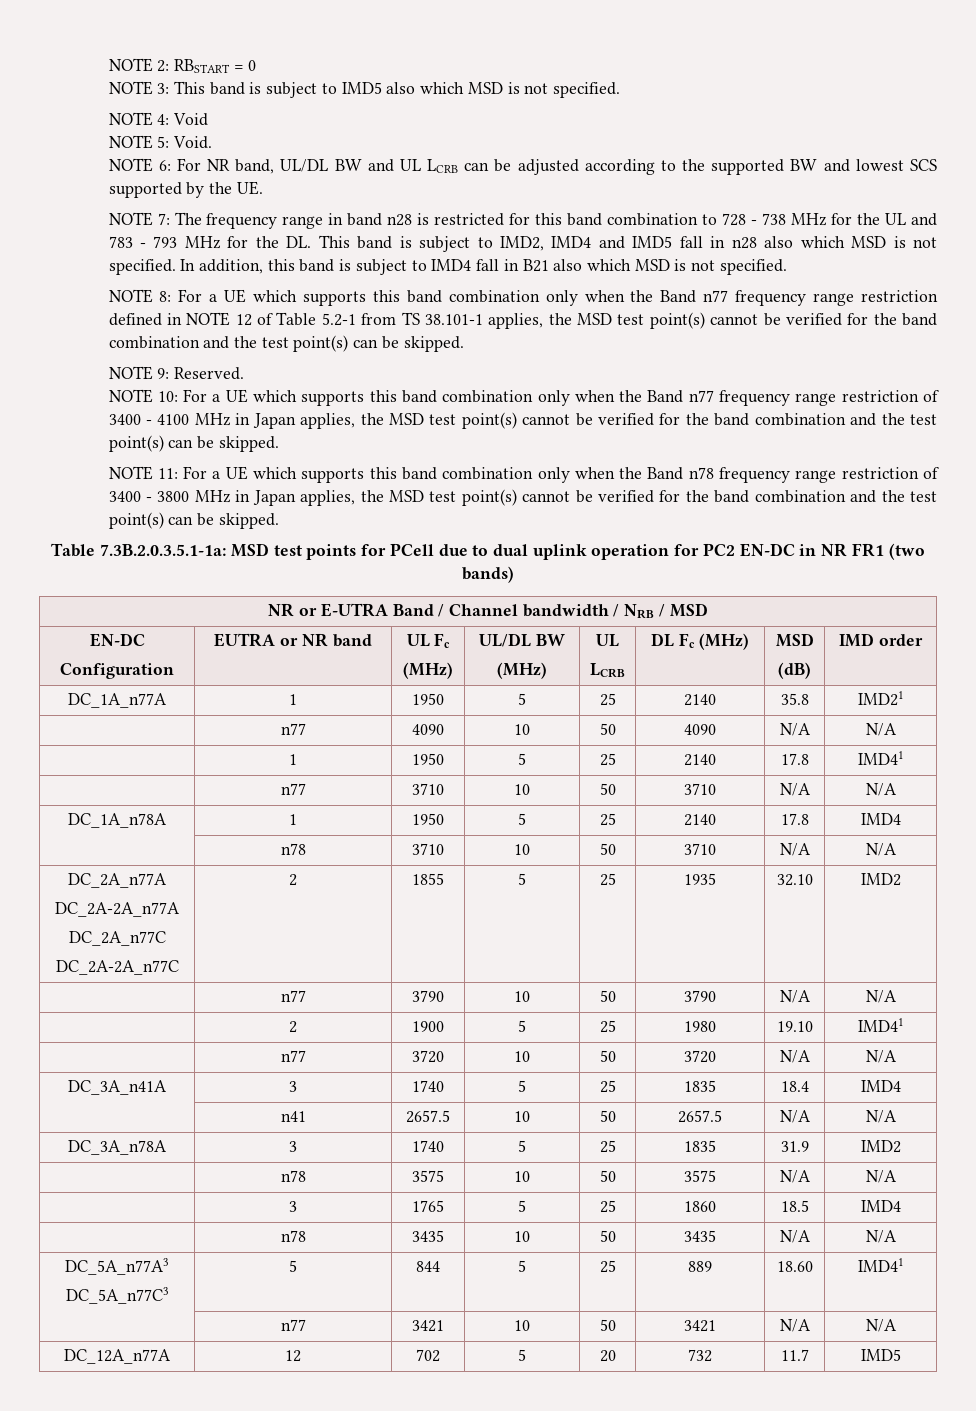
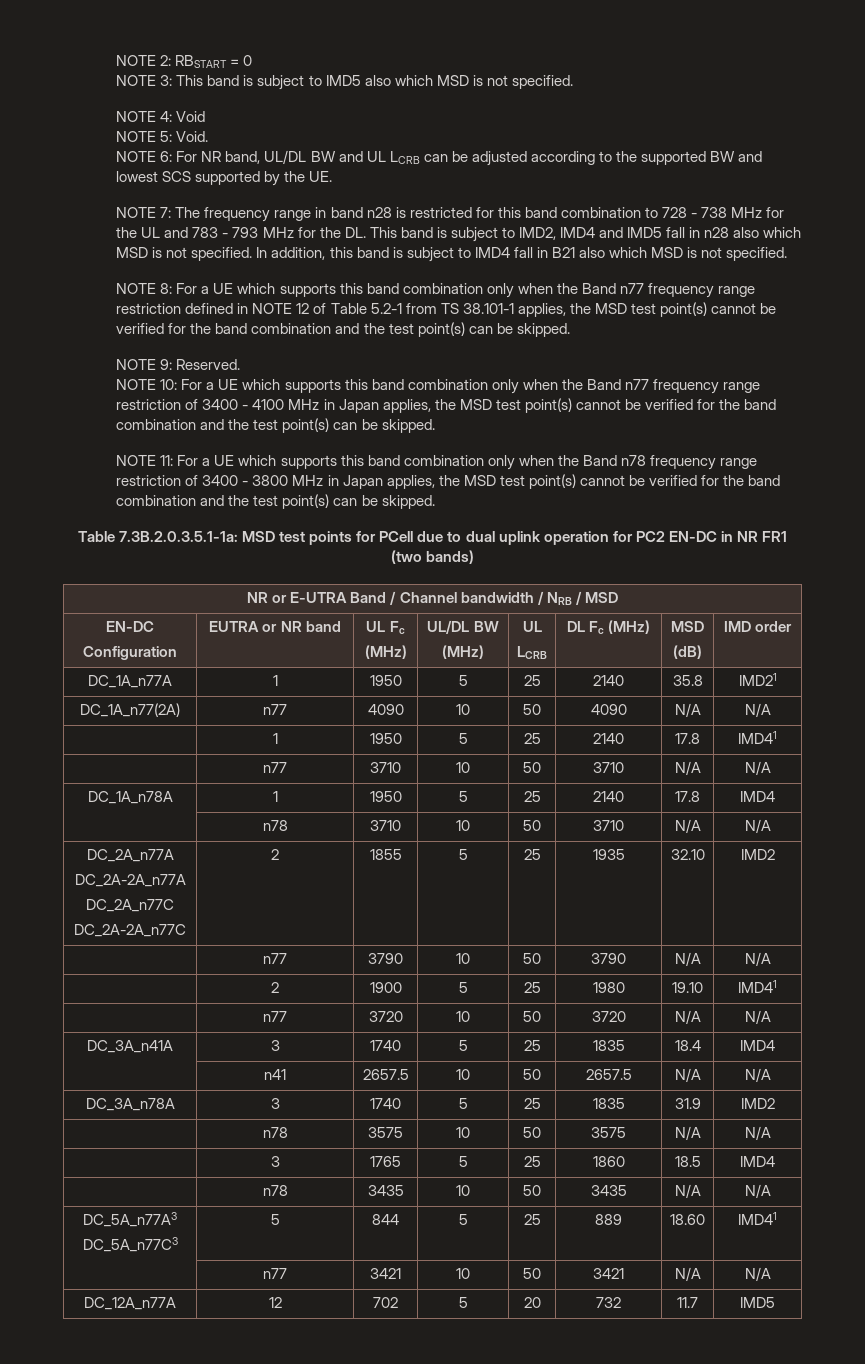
- | n77 | 4090 | 10 | 50 | 4090 | N/A | N/A
+ DC_1A_n77(2A) | n77 | 4090 | 10 | 50 | 4090 | N/A | N/A

